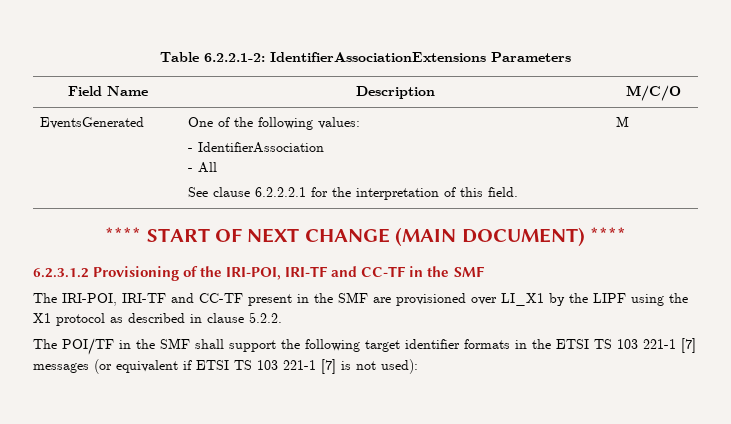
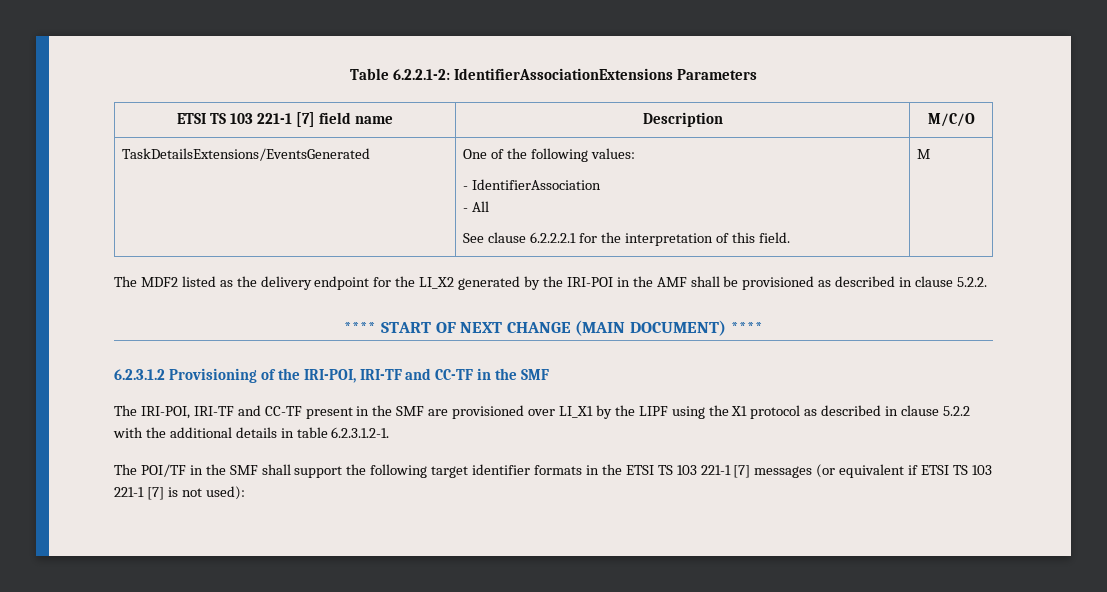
- Field Name | Description | M/C/O
+ ETSI TS 103 221-1 [7] field name | Description | M/C/O
- EventsGenerated | One of the following values:
+ TaskDetailsExtensions/EventsGenerated | One of the following values:
+ The MDF2 listed as the delivery endpoint for the LI_X2 generated by the IRI-POI in the AMF shall be provisioned as described in clause 5.2.2.
- The IRI-POI, IRI-TF and CC-TF present in the SMF are provisioned over LI_X1 by the LIPF using the X1 protocol as described in clause 5.2.2.
+ The IRI-POI, IRI-TF and CC-TF present in the SMF are provisioned over LI_X1 by the LIPF using the X1 protocol as described in clause 5.2.2 with the additional details in table 6.2.3.1.2-1.

